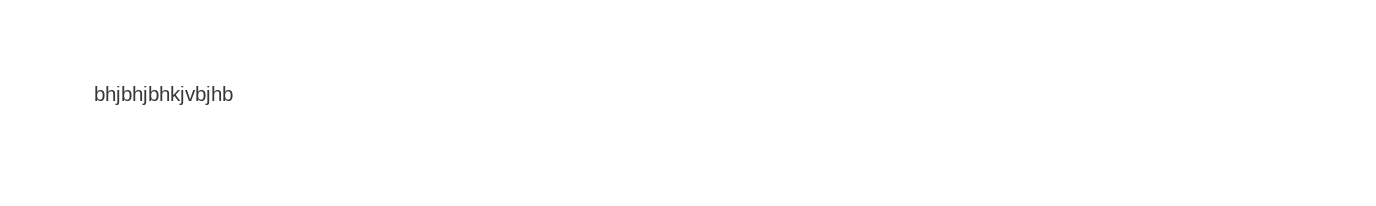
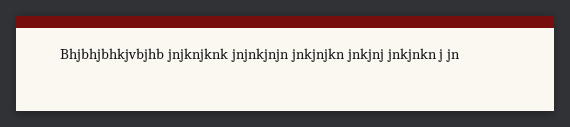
- bhjbhjbhkjvbjhb
+ Bhjbhjbhkjvbjhb jnjknjknk jnjnkjnjn jnkjnjkn jnkjnj jnkjnkn j jn

